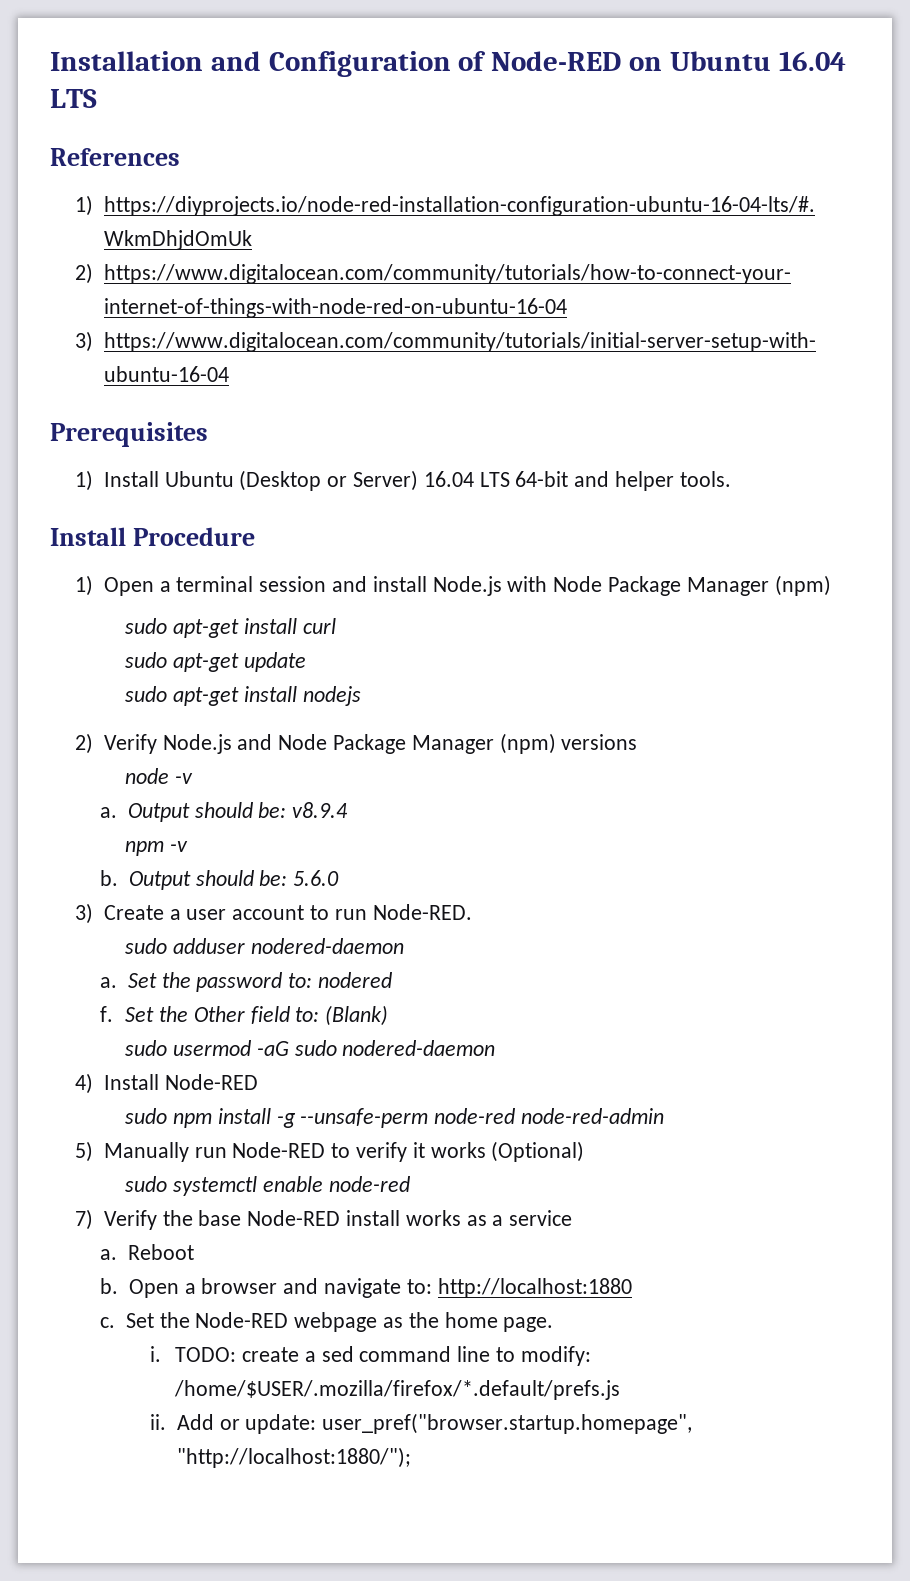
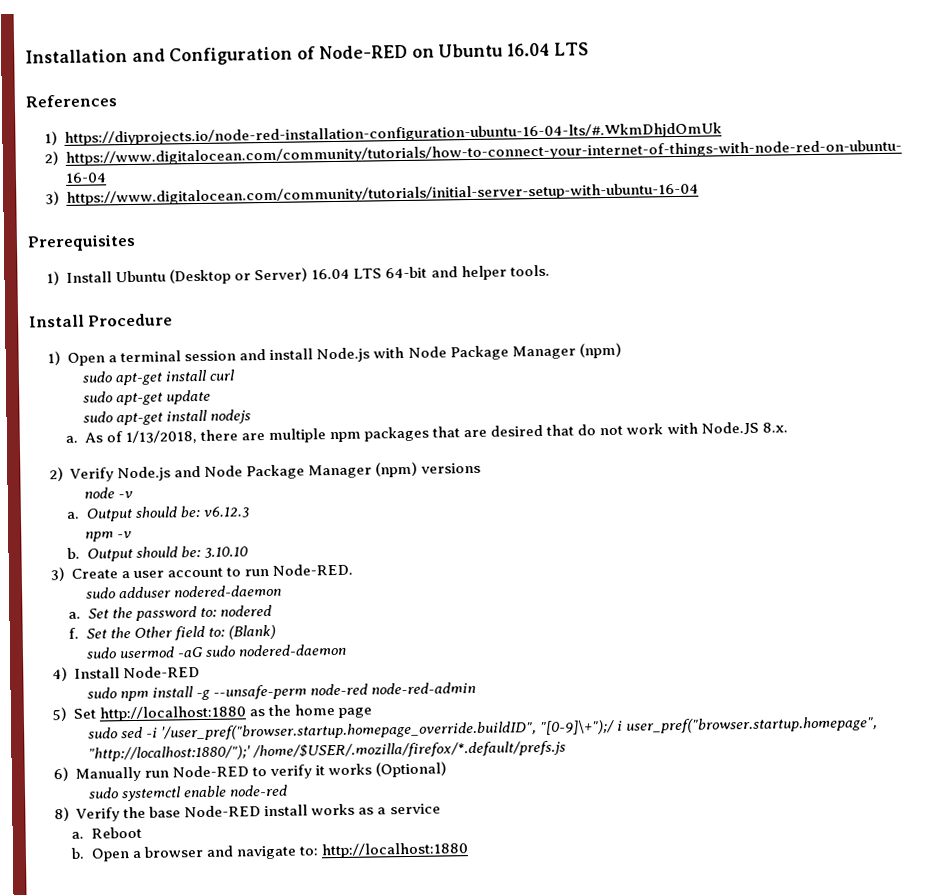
+ a. As of 1/13/2018, there are multiple npm packages that are desired that do not work with Node.JS 8.x.
- Output should be: v8.9.4
+ Output should be: v6.12.3
- Output should be: 5.6.0
+ Output should be: 3.10.10
- 5) Manually run Node-RED to verify it works (Optional)
+ 5) Set http://localhost:1880 as the home page
+ sudo sed -i '/user_pref("browser.startup.homepage_override.buildID", "[0-9]\+");/ i user_pref("browser.startup.homepage", "http://localhost:1880/");' /home/$USER/.mozilla/firefox/*.default/prefs.js
+ 6) Manually run Node-RED to verify it works (Optional)
- 7) Verify the base Node-RED install works as a service
+ 8) Verify the base Node-RED install works as a service
- c. Set the Node-RED webpage as the home page.
- i. TODO: create a sed command line to modify: /home/$USER/.mozilla/firefox/*.default/prefs.js
- ii. Add or update: user_pref("browser.startup.homepage", "http://localhost:1880/");

